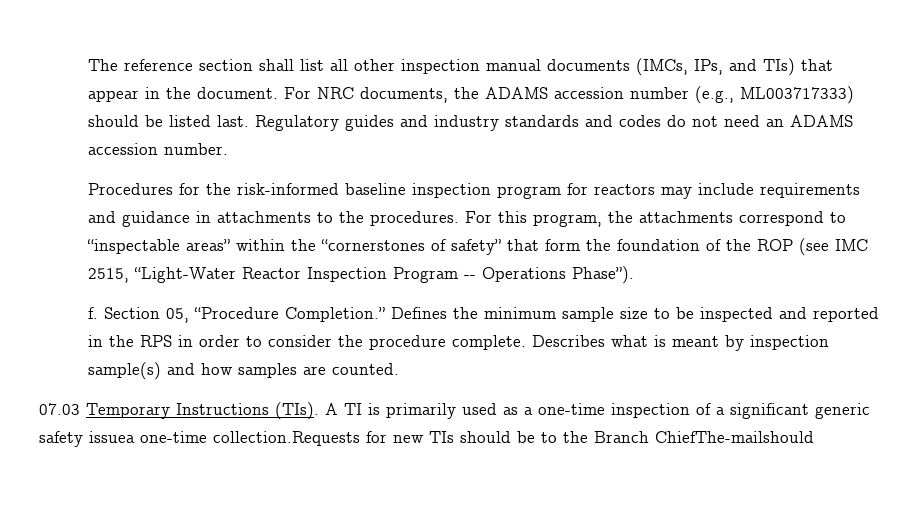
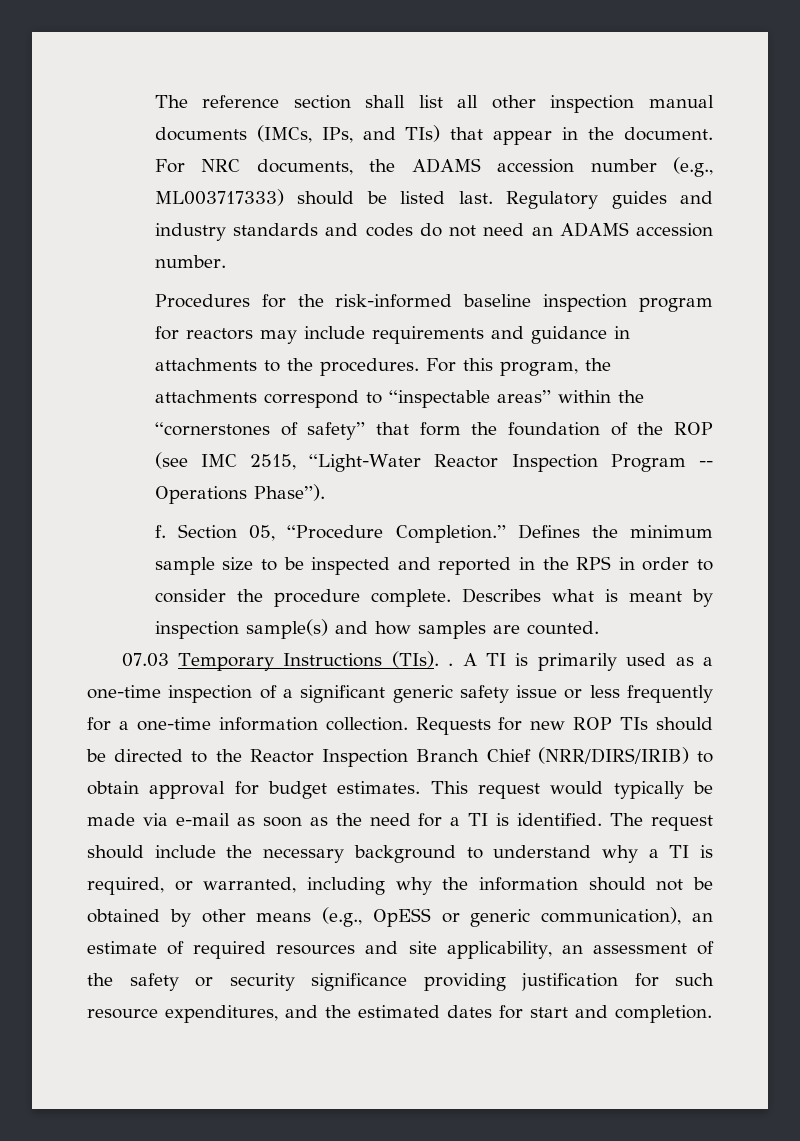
- 07.03 Temporary Instructions (TIs).
+ 07.03 Temporary Instructions (TIs). .
- A TI is primarily used as a one-time inspection of a significant generic safety issuea one-time collection.Requests for new TIs should be to the Branch ChiefThe-mailshould
+ A TI is primarily used as a one-time inspection of a significant generic safety issue or less frequently for a one-time information collection. Requests for new ROP TIs should be directed to the Reactor Inspection Branch Chief (NRR/DIRS/IRIB) to obtain approval for budget estimates. This request would typically be made via e-mail as soon as the need for a TI is identified. The request should include the necessary background to understand why a TI is required, or warranted, including why the information should not be obtained by other means (e.g., OpESS or generic communication), an estimate of required resources and site applicability, an assessment of the safety or security significance providing justification for such resource expenditures, and the estimated dates for start and completion.

